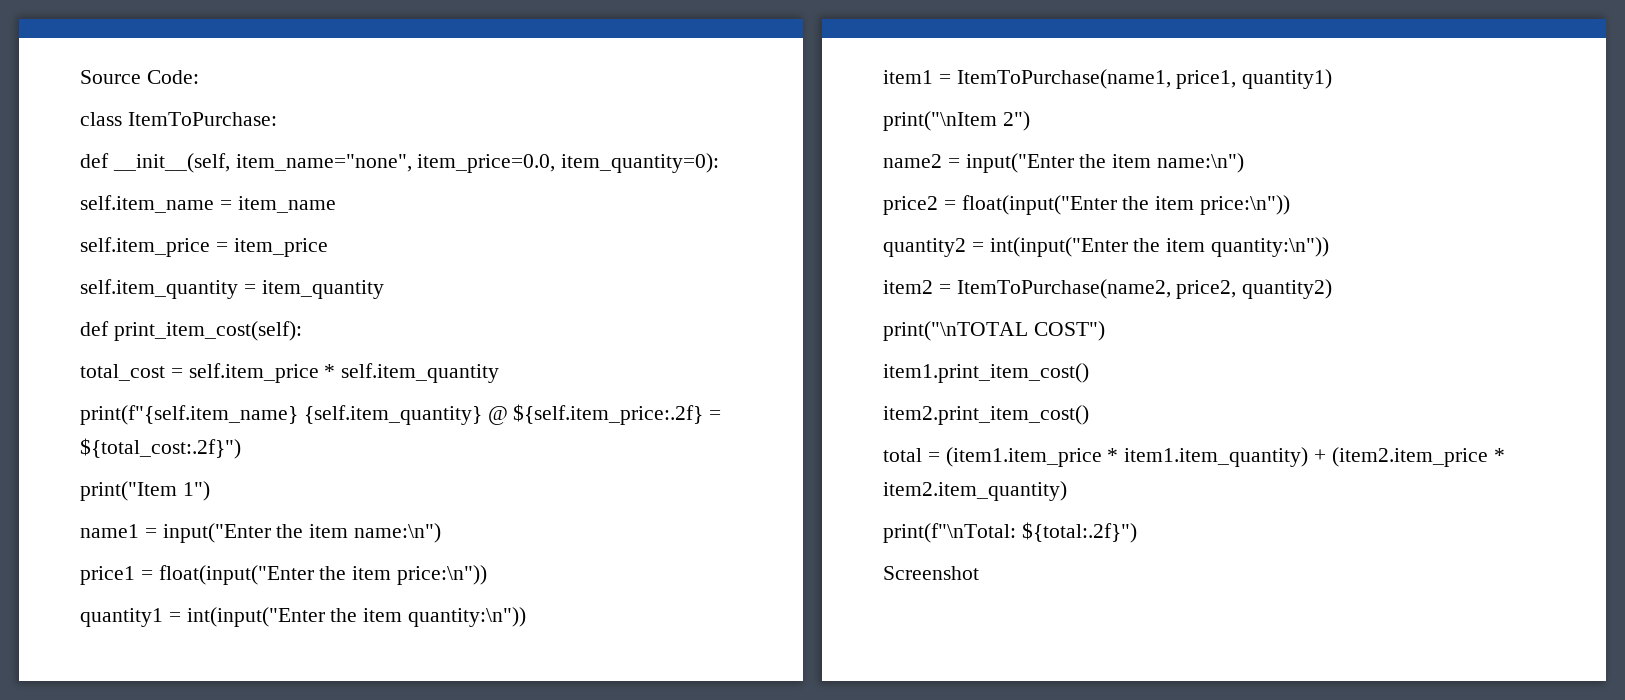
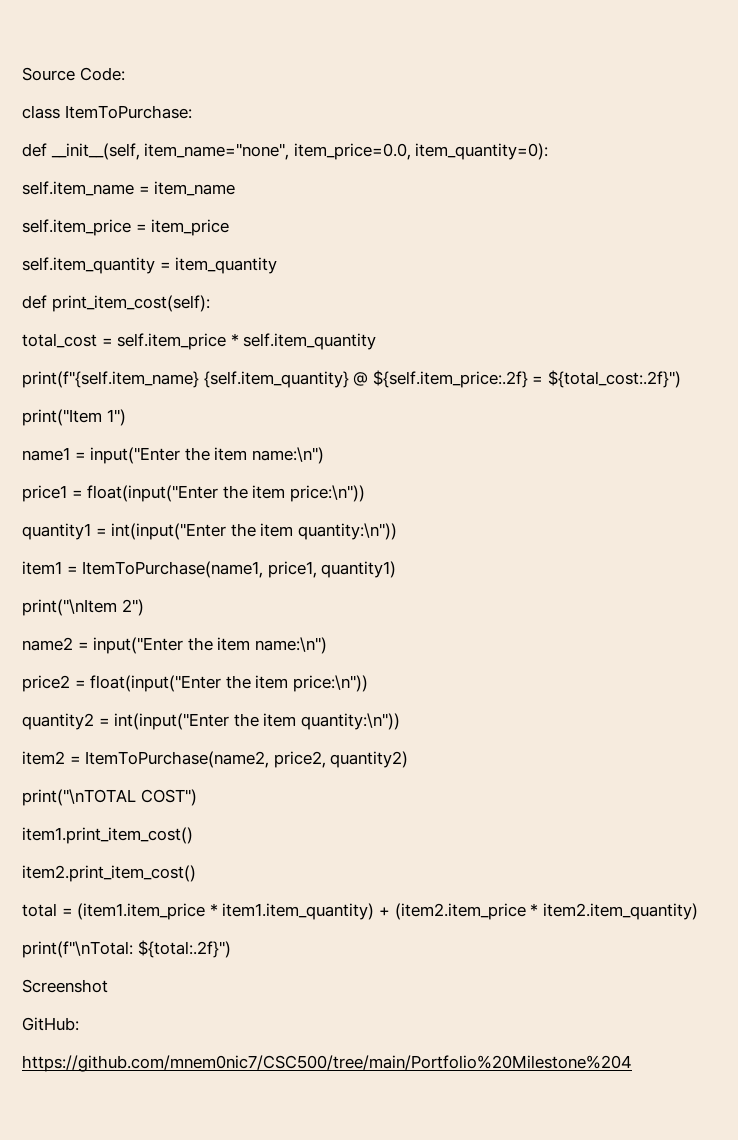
+ GitHub:
+ https://github.com/mnem0nic7/CSC500/tree/main/Portfolio%20Milestone%204

